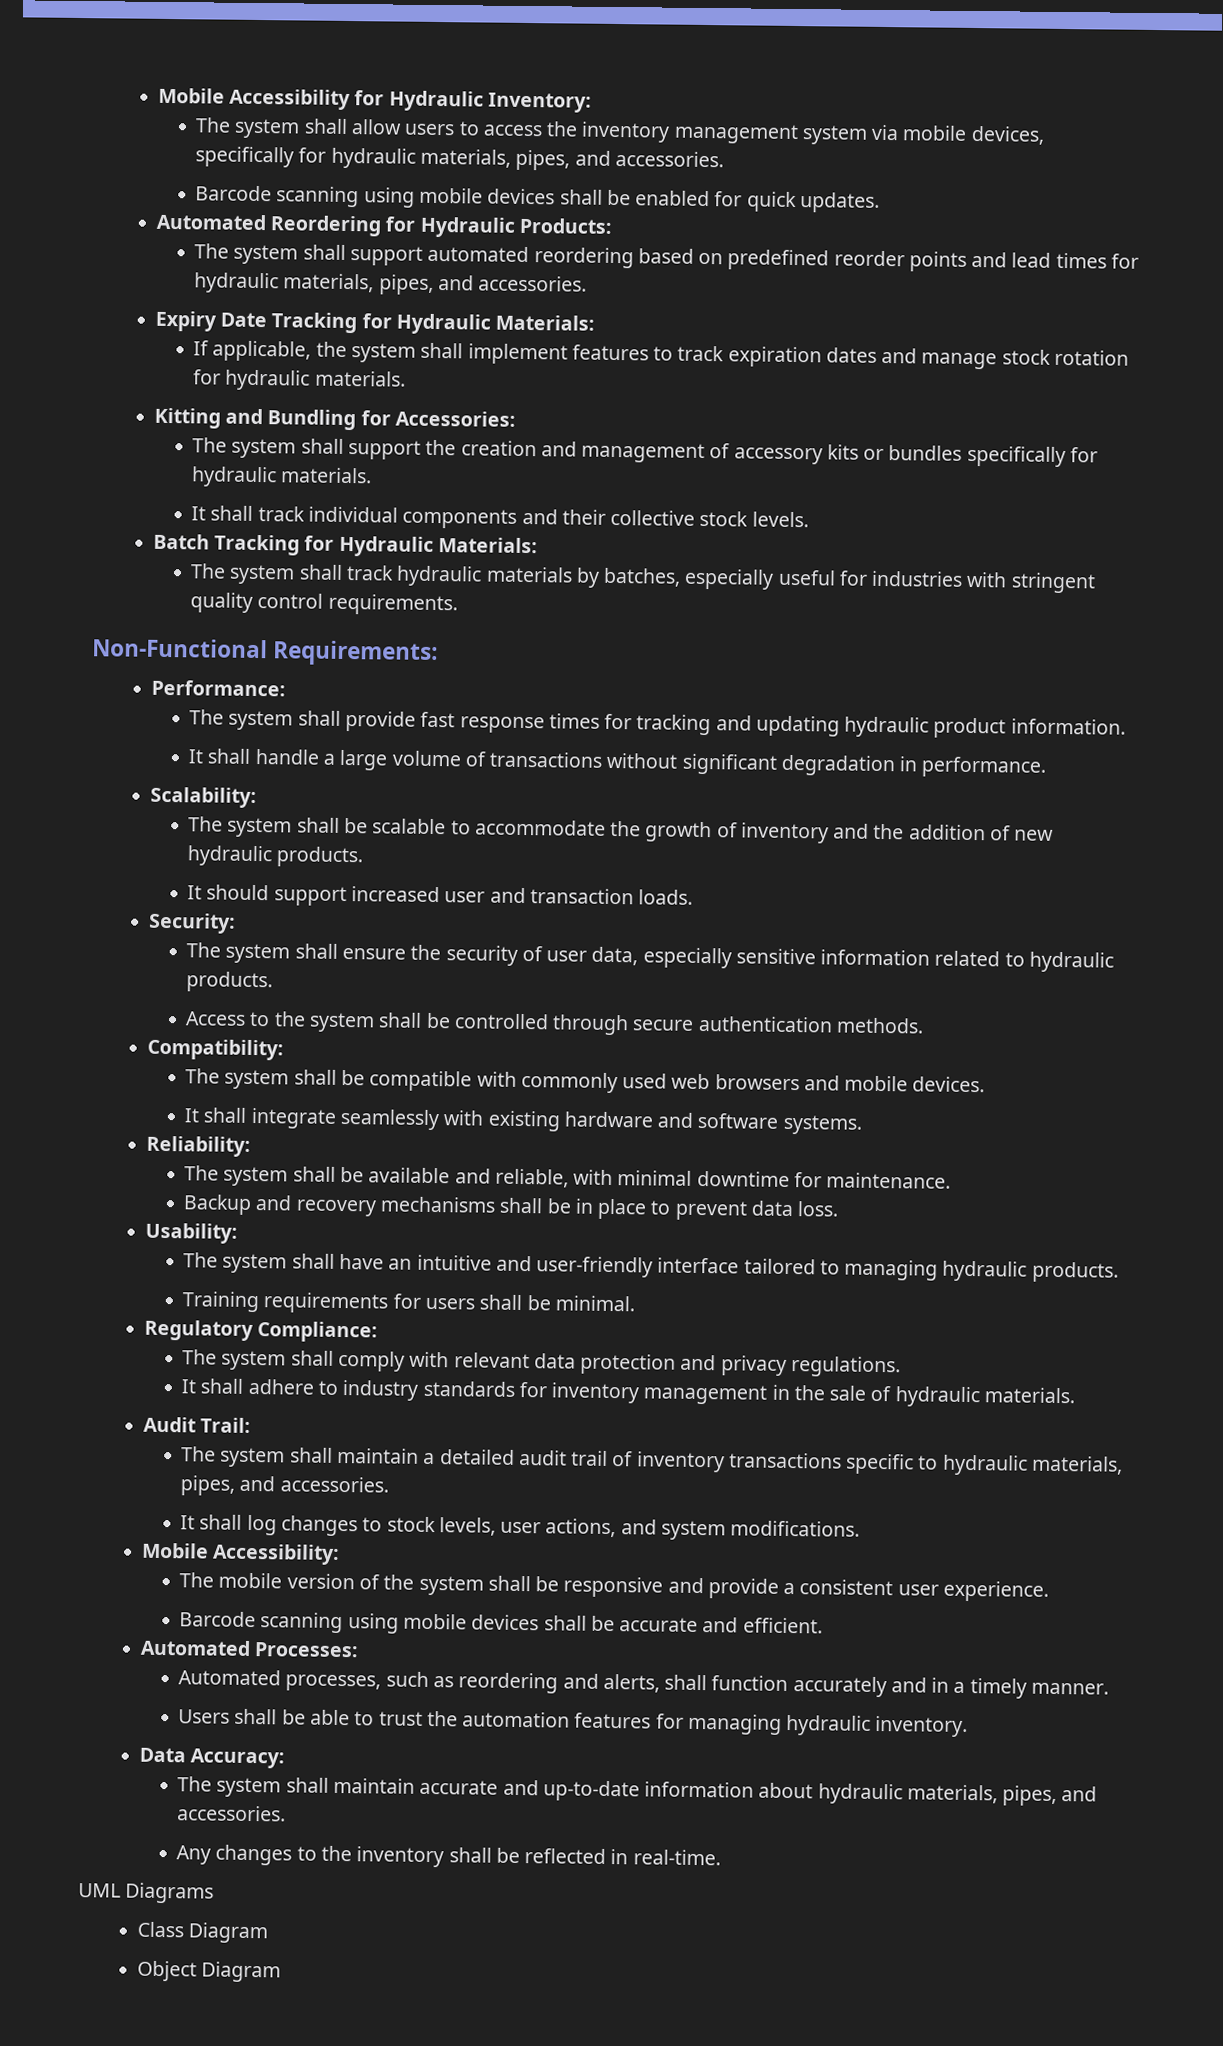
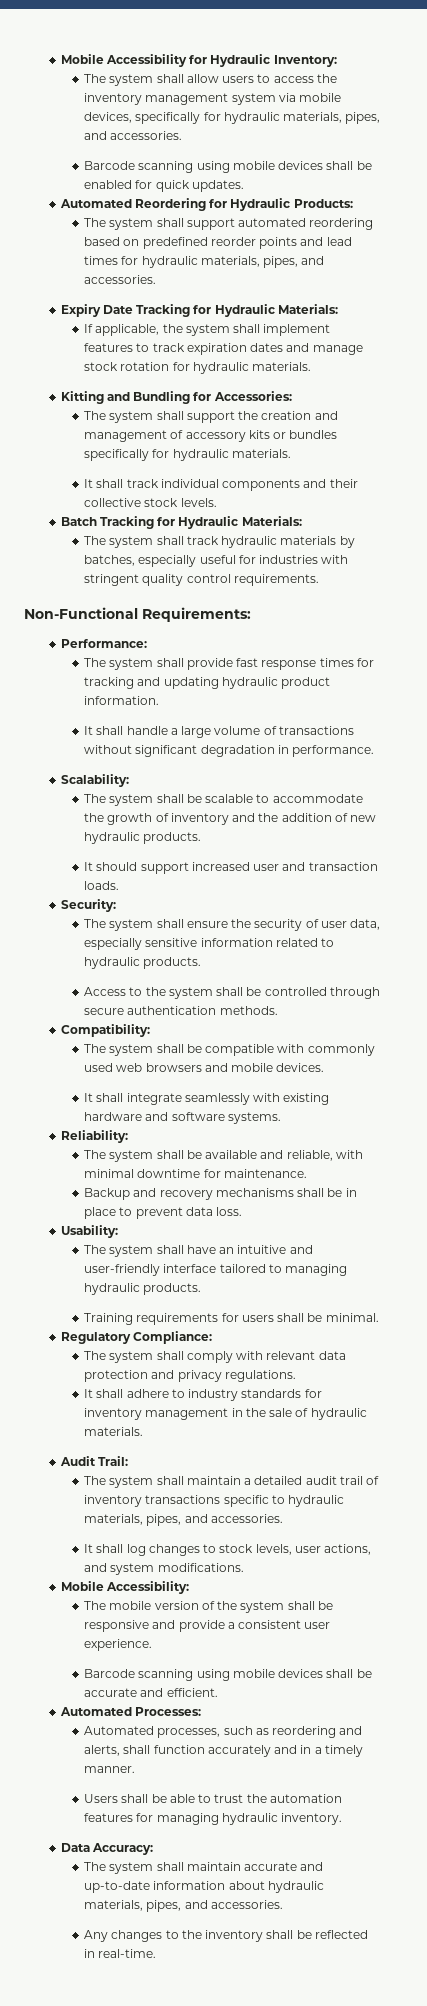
- UML Diagrams
- Class Diagram
- Object Diagram

